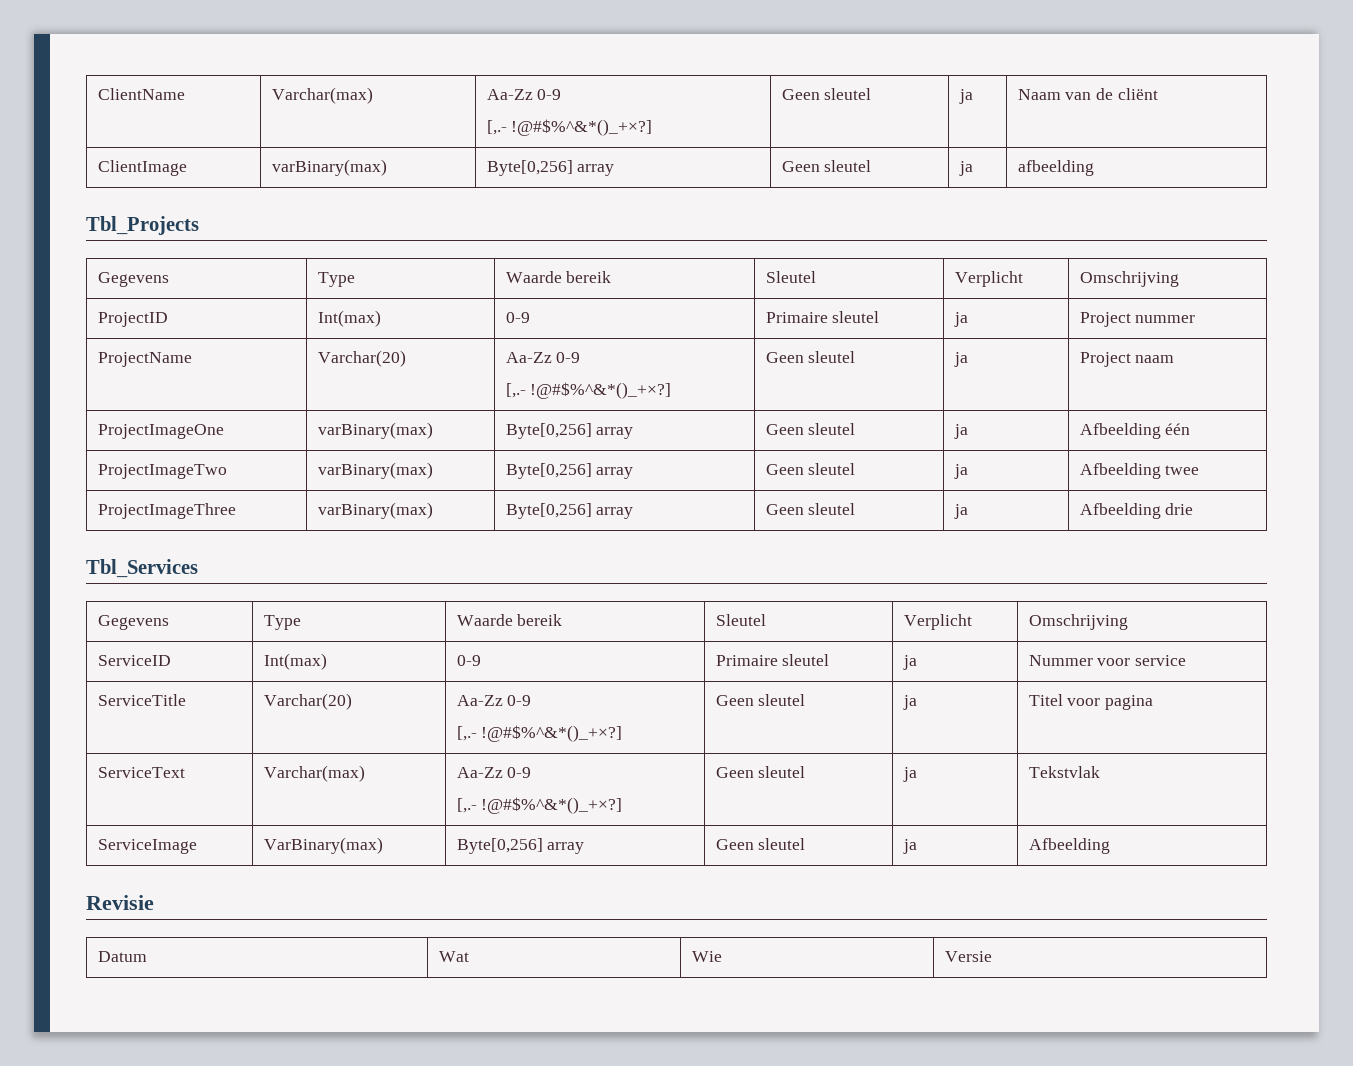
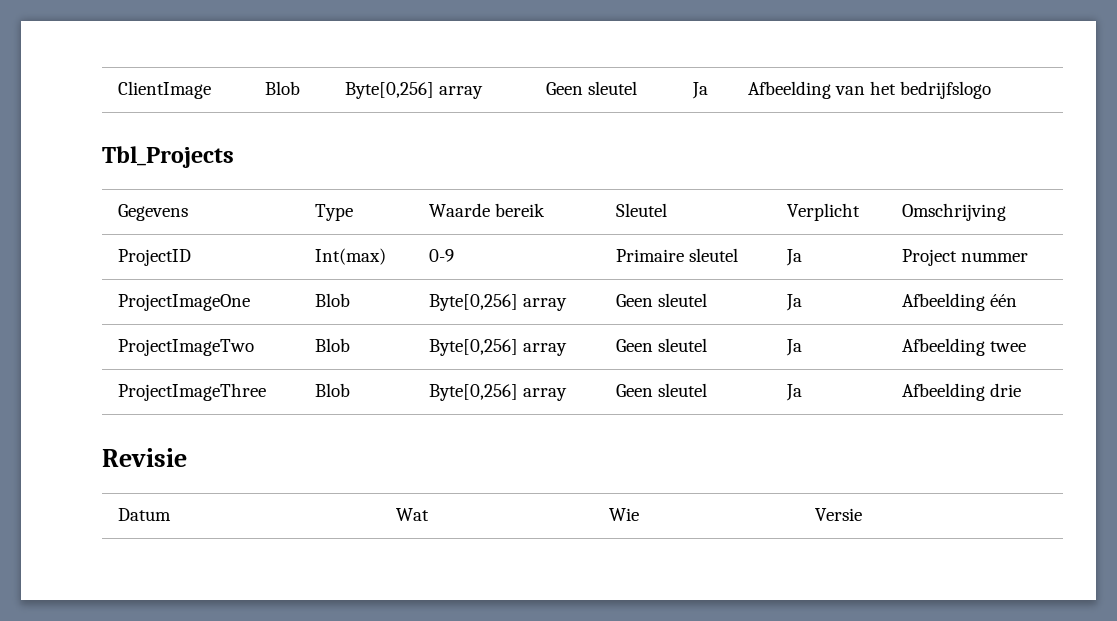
- ClientName | Varchar(max) | Aa-Zz 0-9
- [,.- !@#$%^&*()_+×?] | Geen sleutel | ja | Naam van de cliënt
- ClientImage | varBinary(max) | Byte[0,256] array | Geen sleutel | ja | afbeelding
+ ClientImage | Blob | Byte[0,256] array | Geen sleutel | Ja | Afbeelding van het bedrijfslogo
- ProjectID | Int(max) | 0-9 | Primaire sleutel | ja | Project nummer
+ ProjectID | Int(max) | 0-9 | Primaire sleutel | Ja | Project nummer
- ProjectName | Varchar(20) | Aa-Zz 0-9
- [,.- !@#$%^&*()_+×?] | Geen sleutel | ja | Project naam
- ProjectImageOne | varBinary(max) | Byte[0,256] array | Geen sleutel | ja | Afbeelding één
+ ProjectImageOne | Blob | Byte[0,256] array | Geen sleutel | Ja | Afbeelding één
- ProjectImageTwo | varBinary(max) | Byte[0,256] array | Geen sleutel | ja | Afbeelding twee
+ ProjectImageTwo | Blob | Byte[0,256] array | Geen sleutel | Ja | Afbeelding twee
- ProjectImageThree | varBinary(max) | Byte[0,256] array | Geen sleutel | ja | Afbeelding drie
+ ProjectImageThree | Blob | Byte[0,256] array | Geen sleutel | Ja | Afbeelding drie
- Tbl_Services
- Gegevens | Type | Waarde bereik | Sleutel | Verplicht | Omschrijving
- ServiceID | Int(max) | 0-9 | Primaire sleutel | ja | Nummer voor service
- ServiceTitle | Varchar(20) | Aa-Zz 0-9
- [,.- !@#$%^&*()_+×?] | Geen sleutel | ja | Titel voor pagina
- ServiceText | Varchar(max) | Aa-Zz 0-9
- [,.- !@#$%^&*()_+×?] | Geen sleutel | ja | Tekstvlak
- ServiceImage | VarBinary(max) | Byte[0,256] array | Geen sleutel | ja | Afbeelding

